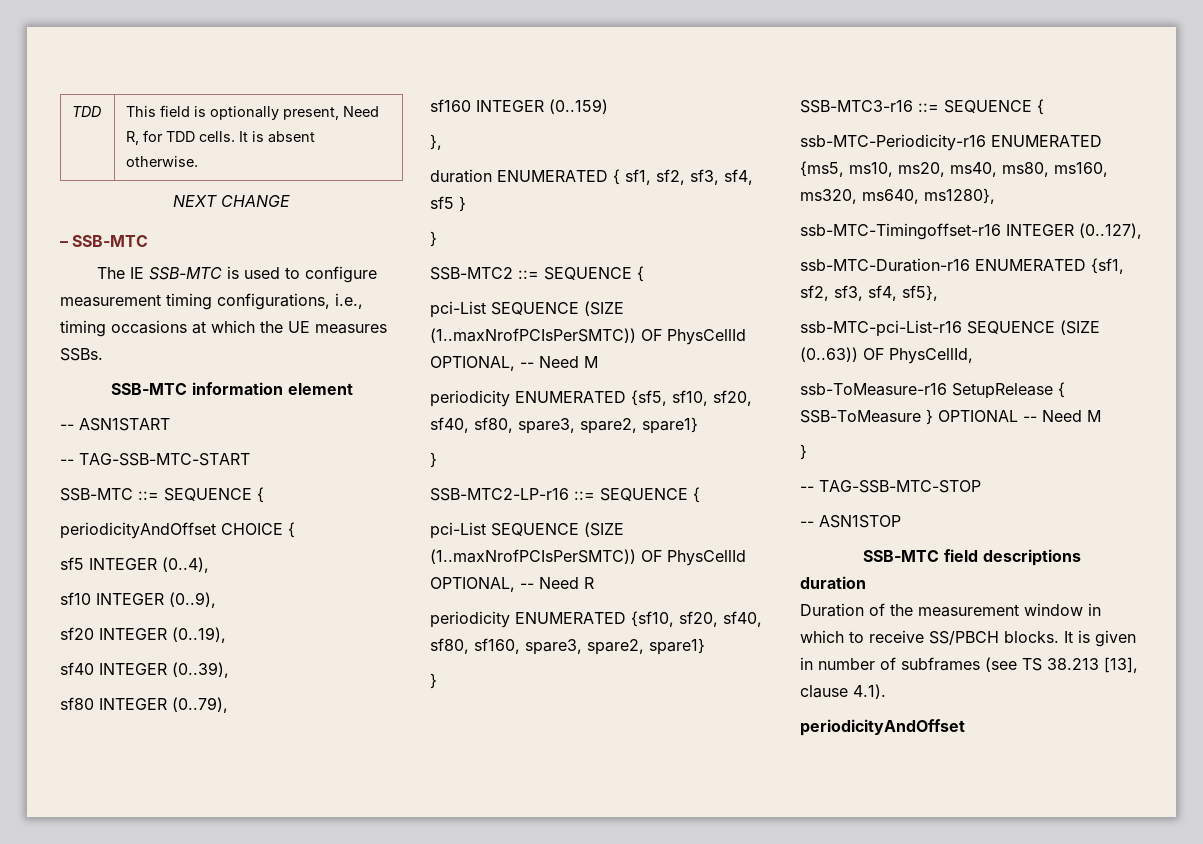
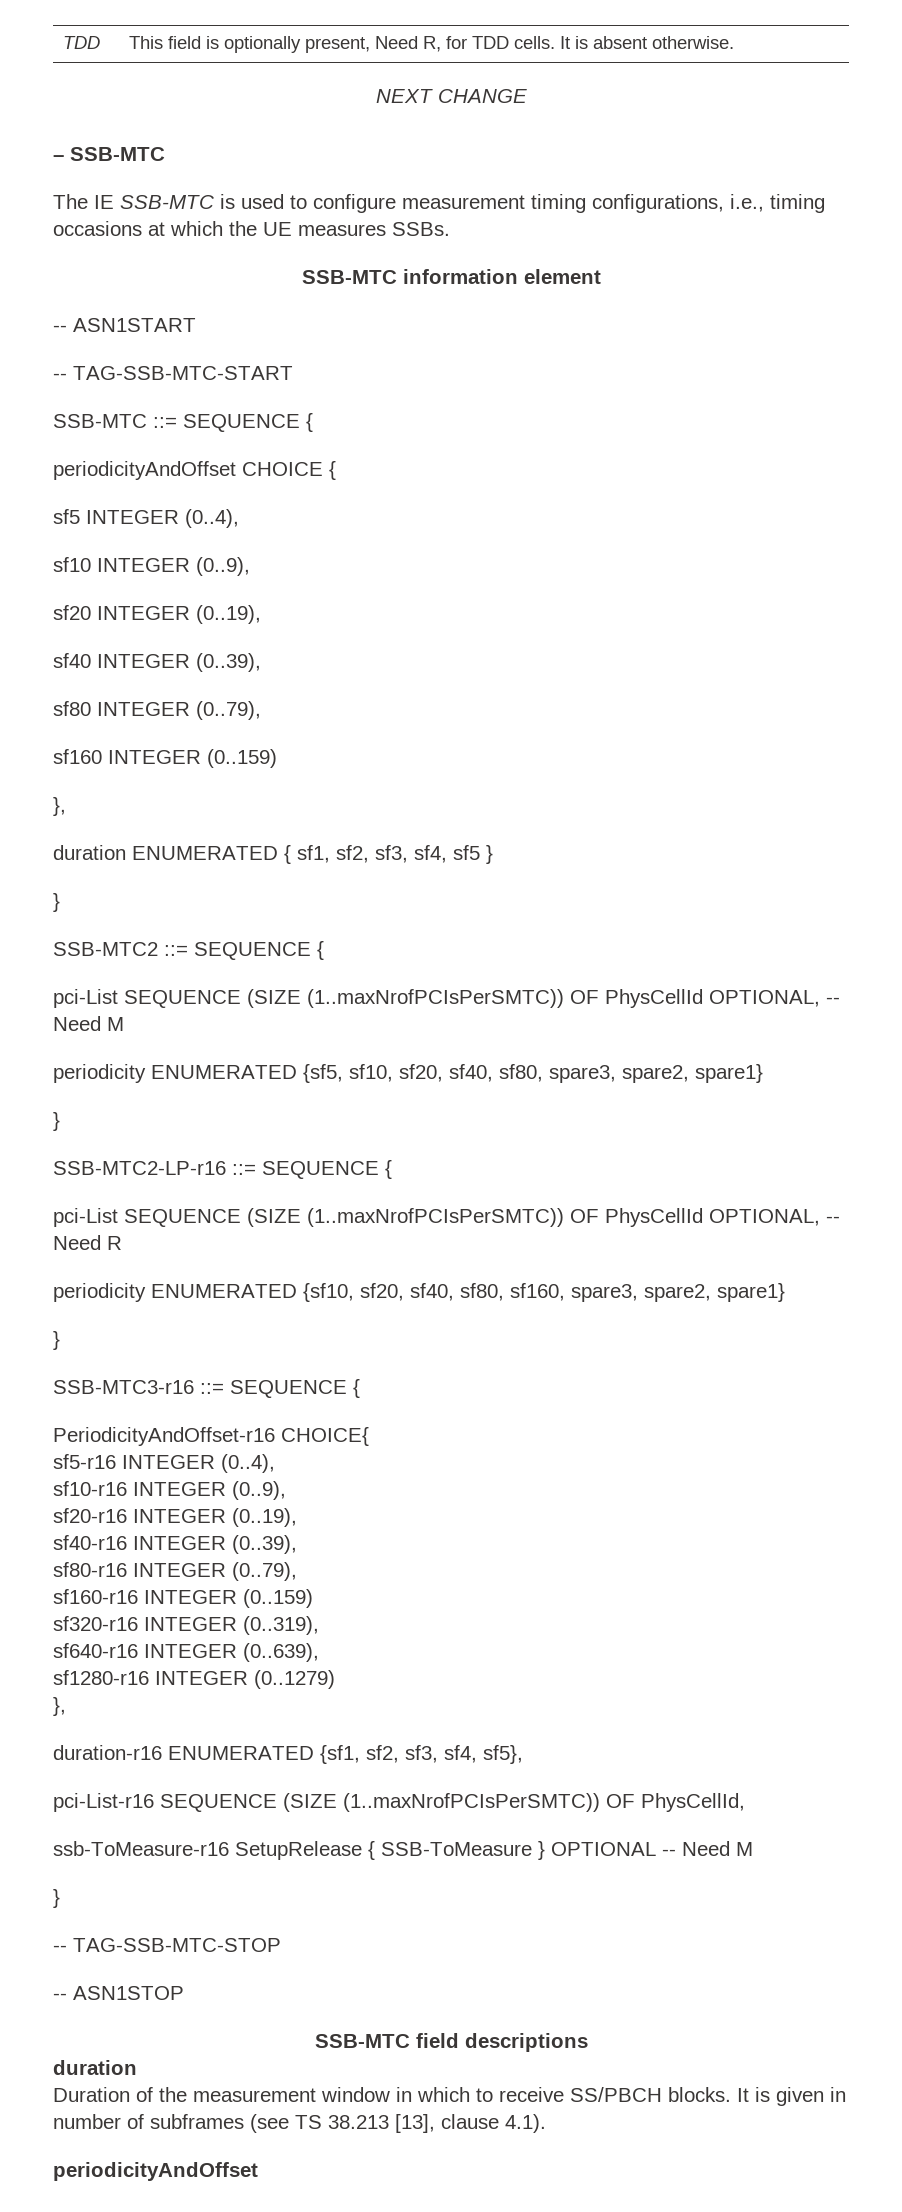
- ssb-MTC-Periodicity-r16 ENUMERATED {ms5, ms10, ms20, ms40, ms80, ms160, ms320, ms640, ms1280},
- ssb-MTC-Timingoffset-r16 INTEGER (0..127),
- ssb-MTC-Duration-r16 ENUMERATED {sf1, sf2, sf3, sf4, sf5},
+ PeriodicityAndOffset-r16 CHOICE{
+ sf5-r16 INTEGER (0..4),
+ sf10-r16 INTEGER (0..9),
+ sf20-r16 INTEGER (0..19),
+ sf40-r16 INTEGER (0..39),
+ sf80-r16 INTEGER (0..79),
+ sf160-r16 INTEGER (0..159)
+ sf320-r16 INTEGER (0..319),
+ sf640-r16 INTEGER (0..639),
+ sf1280-r16 INTEGER (0..1279)
+ },
+ duration-r16 ENUMERATED {sf1, sf2, sf3, sf4, sf5},
- ssb-MTC-pci-List-r16 SEQUENCE (SIZE (0..63)) OF PhysCellId,
+ pci-List-r16 SEQUENCE (SIZE (1..maxNrofPCIsPerSMTC)) OF PhysCellId,

